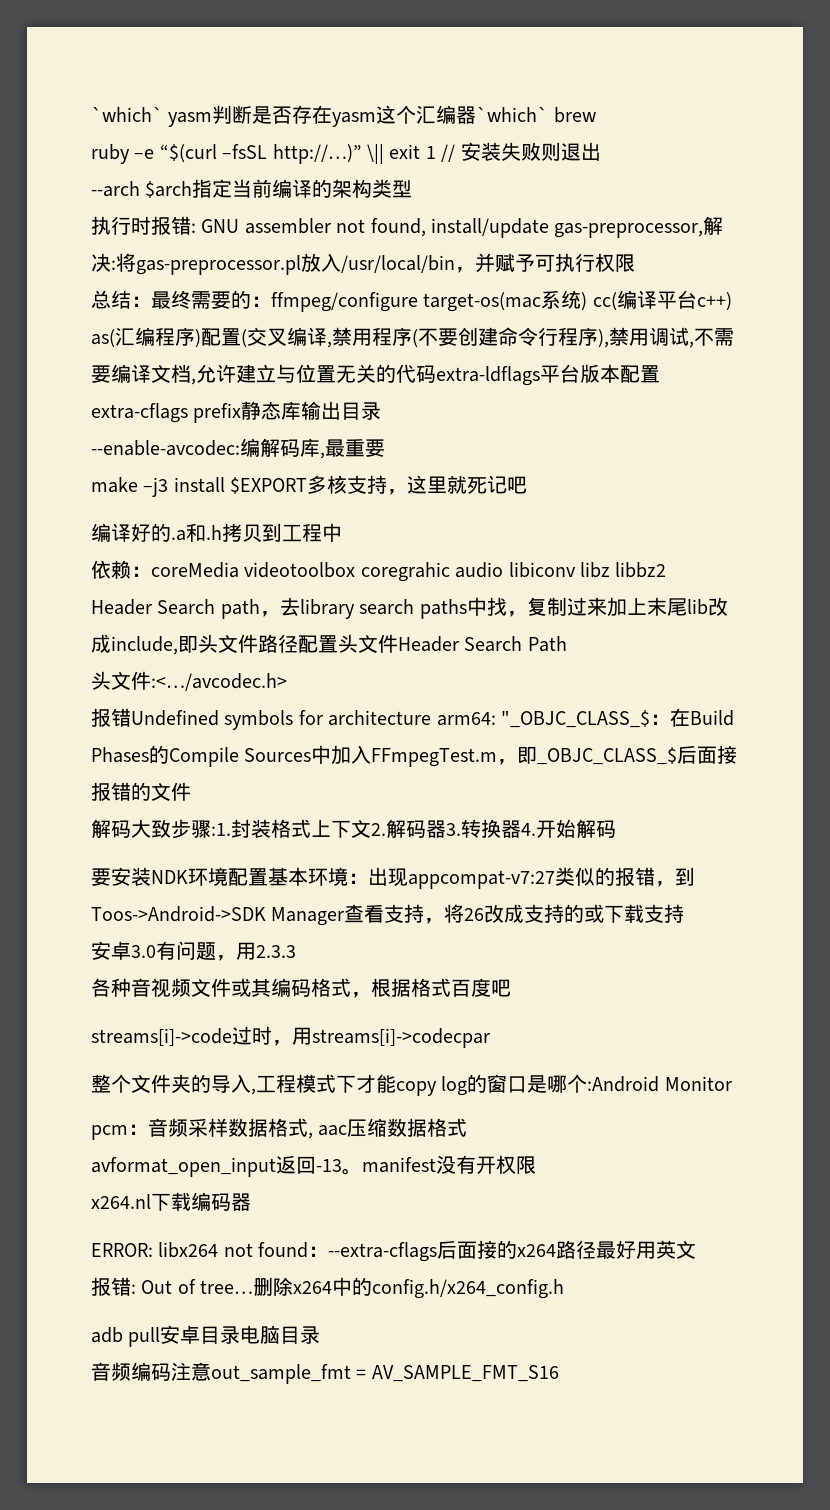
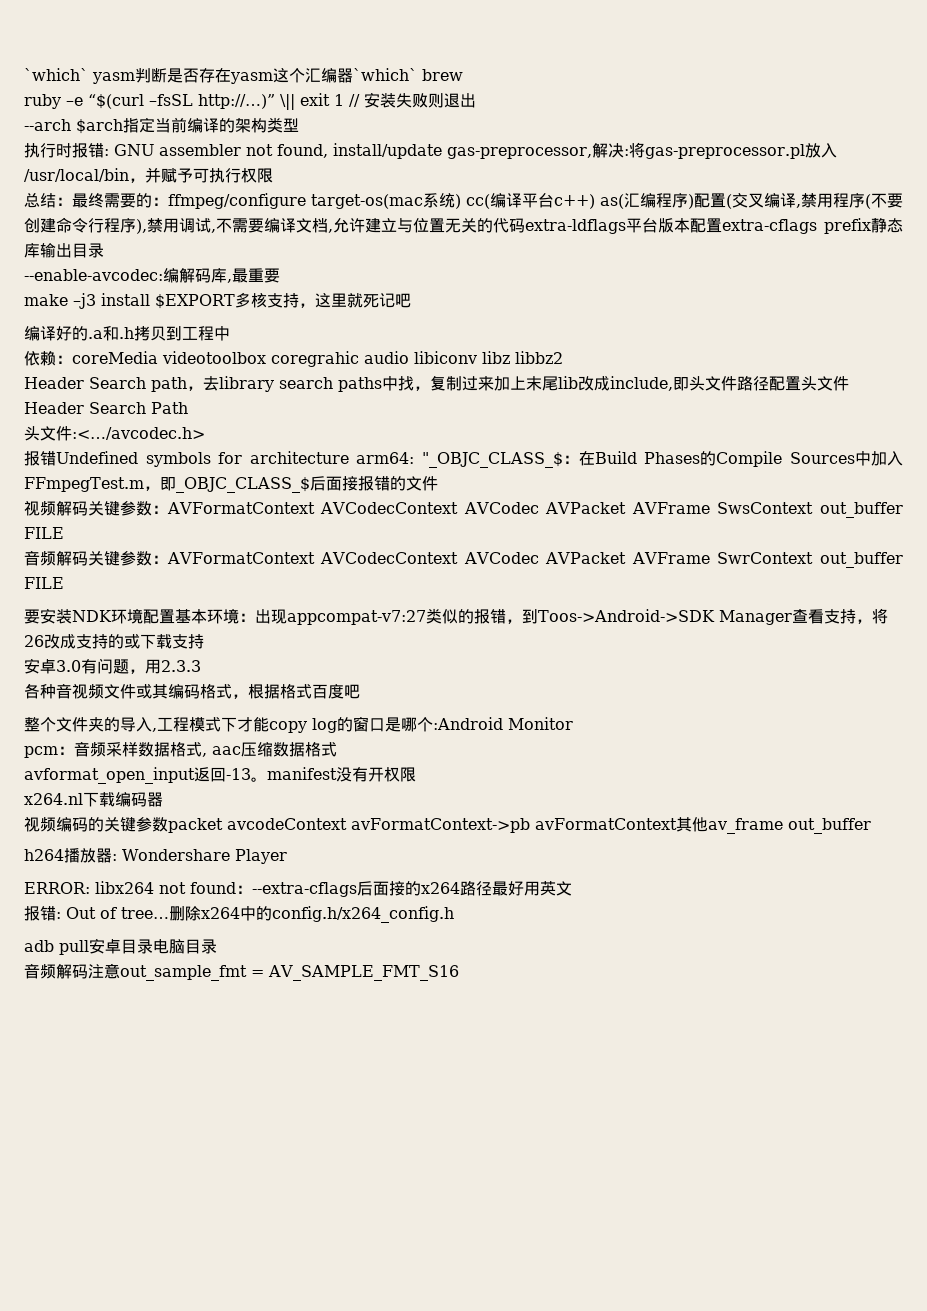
- 解码大致步骤:1.封装格式上下文2.解码器3.转换器4.开始解码
+ 视频解码关键参数：AVFormatContext AVCodecContext AVCodec AVPacket AVFrame SwsContext out_buffer FILE
+ 音频解码关键参数：AVFormatContext AVCodecContext AVCodec AVPacket AVFrame SwrContext out_buffer FILE
- streams[i]->code过时，用streams[i]->codecpar
+ 视频编码的关键参数packet avcodeContext avFormatContext->pb avFormatContext其他av_frame out_buffer
+ h264播放器: Wondershare Player
- 音频编码注意out_sample_fmt = AV_SAMPLE_FMT_S16
+ 音频解码注意out_sample_fmt = AV_SAMPLE_FMT_S16

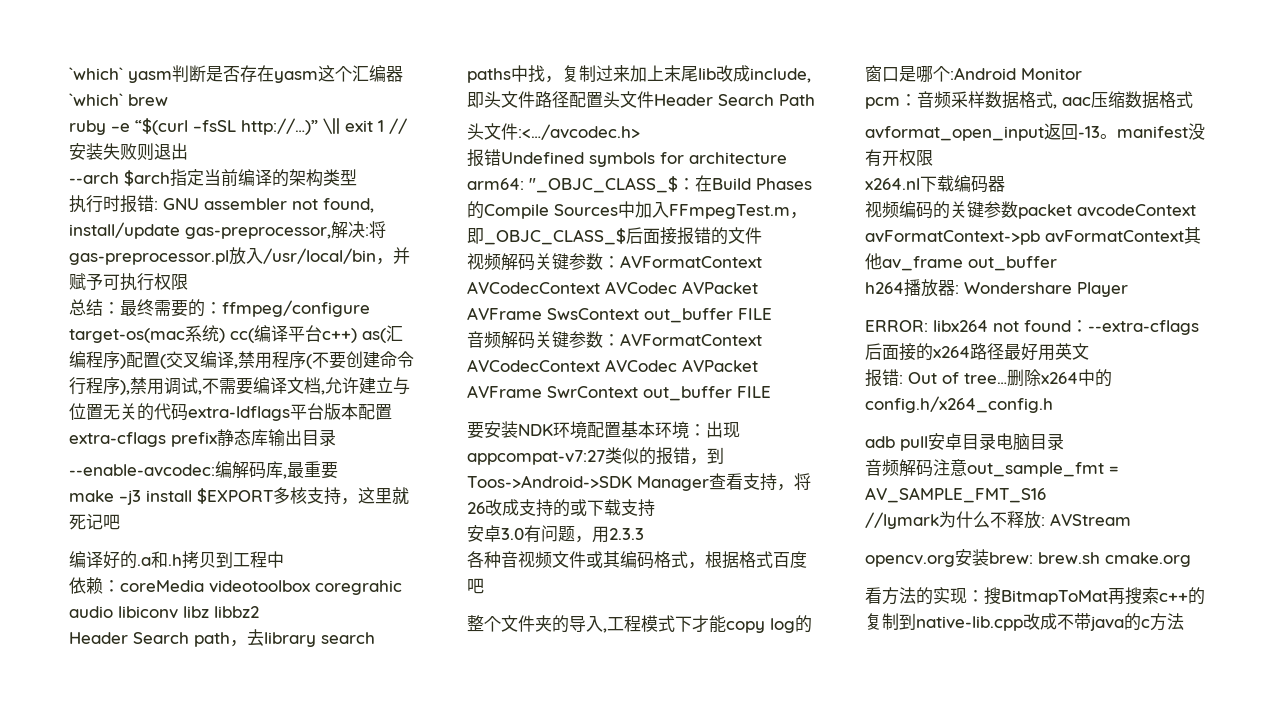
+ //lymark为什么不释放: AVStream
+ opencv.org安装brew: brew.sh cmake.org
+ 看方法的实现：搜BitmapToMat再搜索c++的复制到native-lib.cpp改成不带java的c方法

